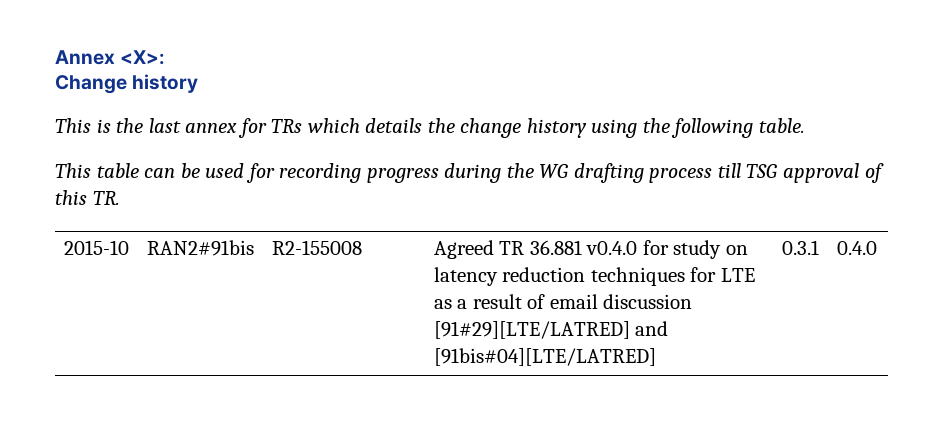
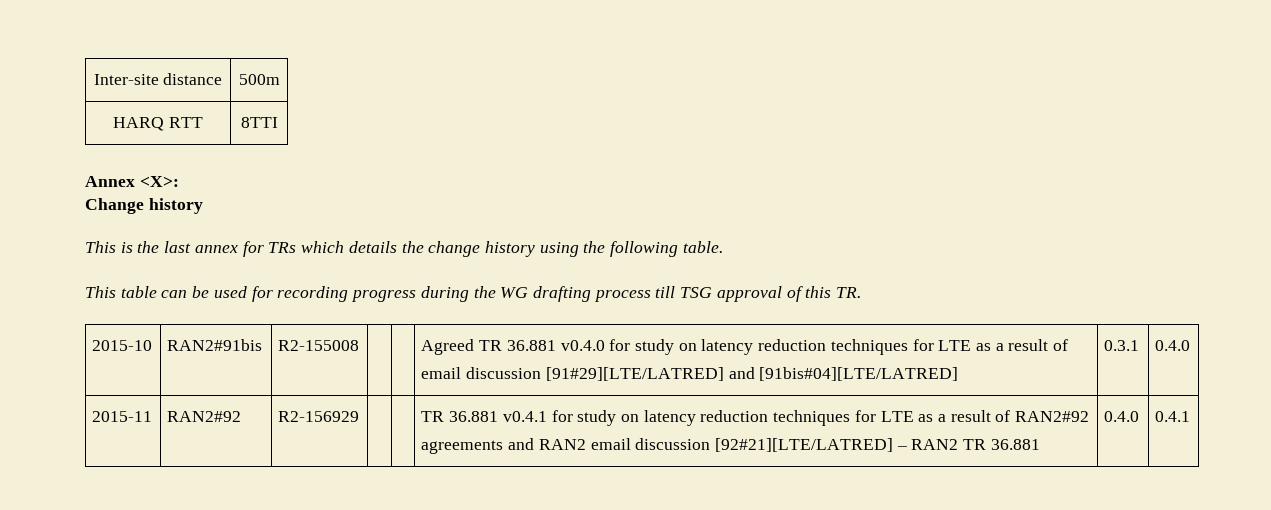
+ Inter-site distance | 500m
+ HARQ RTT | 8TTI
+ 2015-11 | RAN2#92 | R2-156929 | | | TR 36.881 v0.4.1 for study on latency reduction techniques for LTE as a result of RAN2#92 agreements and RAN2 email discussion [92#21][LTE/LATRED] – RAN2 TR 36.881 | 0.4.0 | 0.4.1

